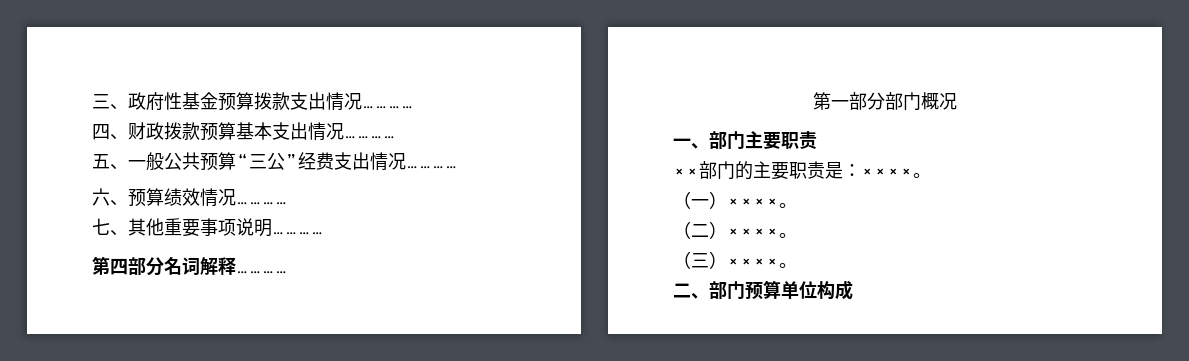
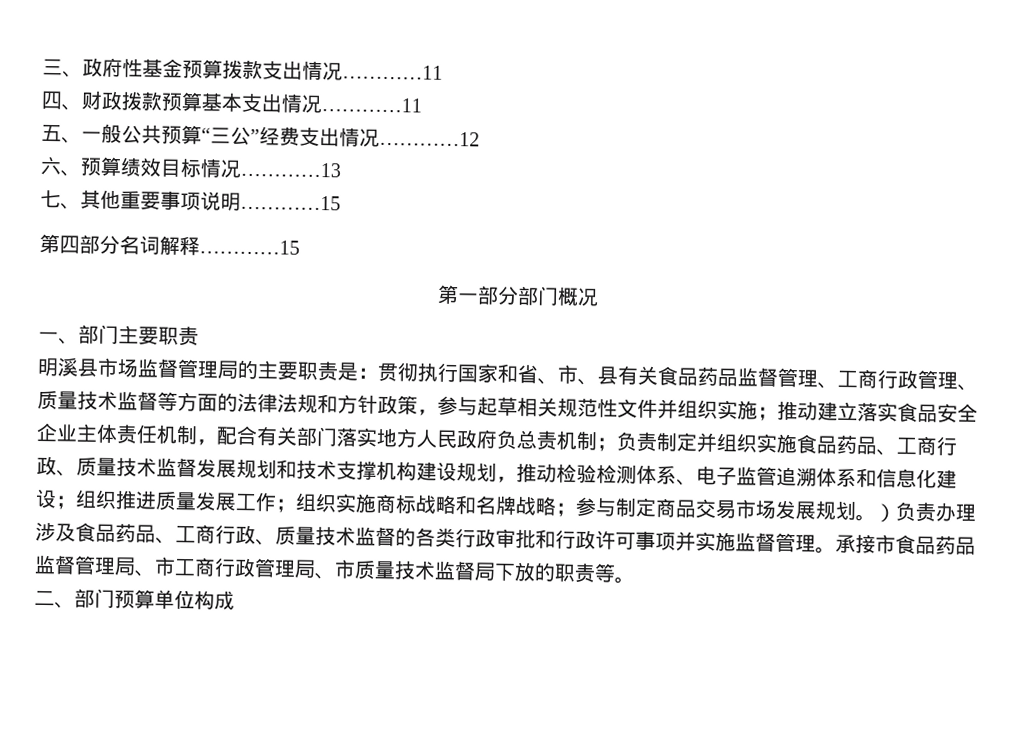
- 三、政府性基金预算拨款支出情况…………
+ 三、政府性基金预算拨款支出情况…………11
- 四、财政拨款预算基本支出情况…………
+ 四、财政拨款预算基本支出情况…………11
- 五、一般公共预算“三公”经费支出情况…………
+ 五、一般公共预算“三公”经费支出情况…………12
- 六、预算绩效情况…………
+ 六、预算绩效目标情况…………13
- 七、其他重要事项说明…………
+ 七、其他重要事项说明…………15
- 第四部分名词解释…………
+ 第四部分名词解释…………15
- ××部门的主要职责是：××××。
- （一）××××。
- （二）××××。
- （三）××××。
+ 明溪县市场监督管理局的主要职责是：贯彻执行国家和省、市、县有关食品药品监督管理、工商行政管理、质量技术监督等方面的法律法规和方针政策，参与起草相关规范性文件并组织实施；推动建立落实食品安全企业主体责任机制，配合有关部门落实地方人民政府负总责机制；负责制定并组织实施食品药品、工商行政、质量技术监督发展规划和技术支撑机构建设规划，推动检验检测体系、电子监管追溯体系和信息化建设；组织推进质量发展工作；组织实施商标战略和名牌战略；参与制定商品交易市场发展规划。）负责办理涉及食品药品、工商行政、质量技术监督的各类行政审批和行政许可事项并实施监督管理。承接市食品药品监督管理局、市工商行政管理局、市质量技术监督局下放的职责等。

